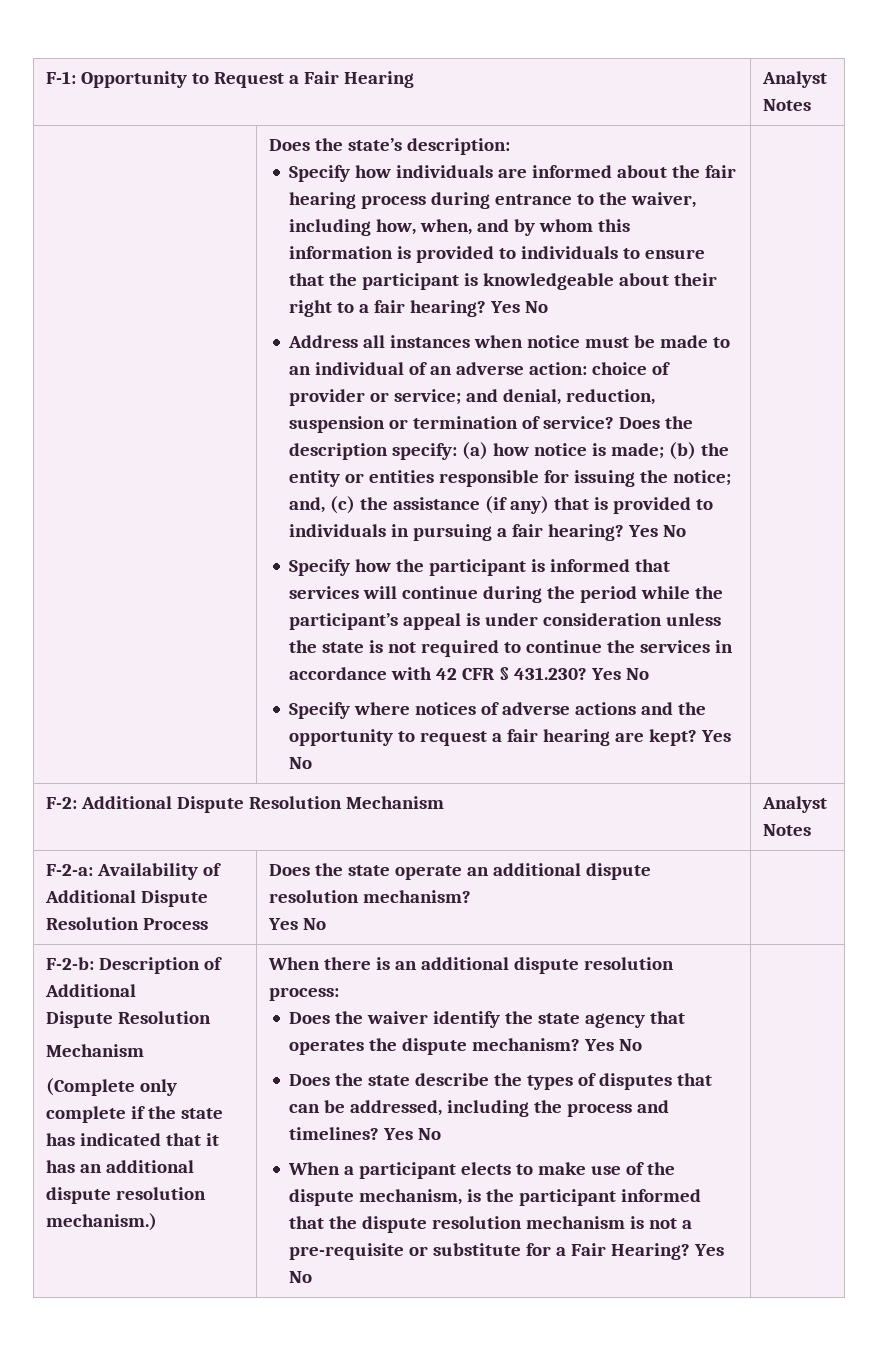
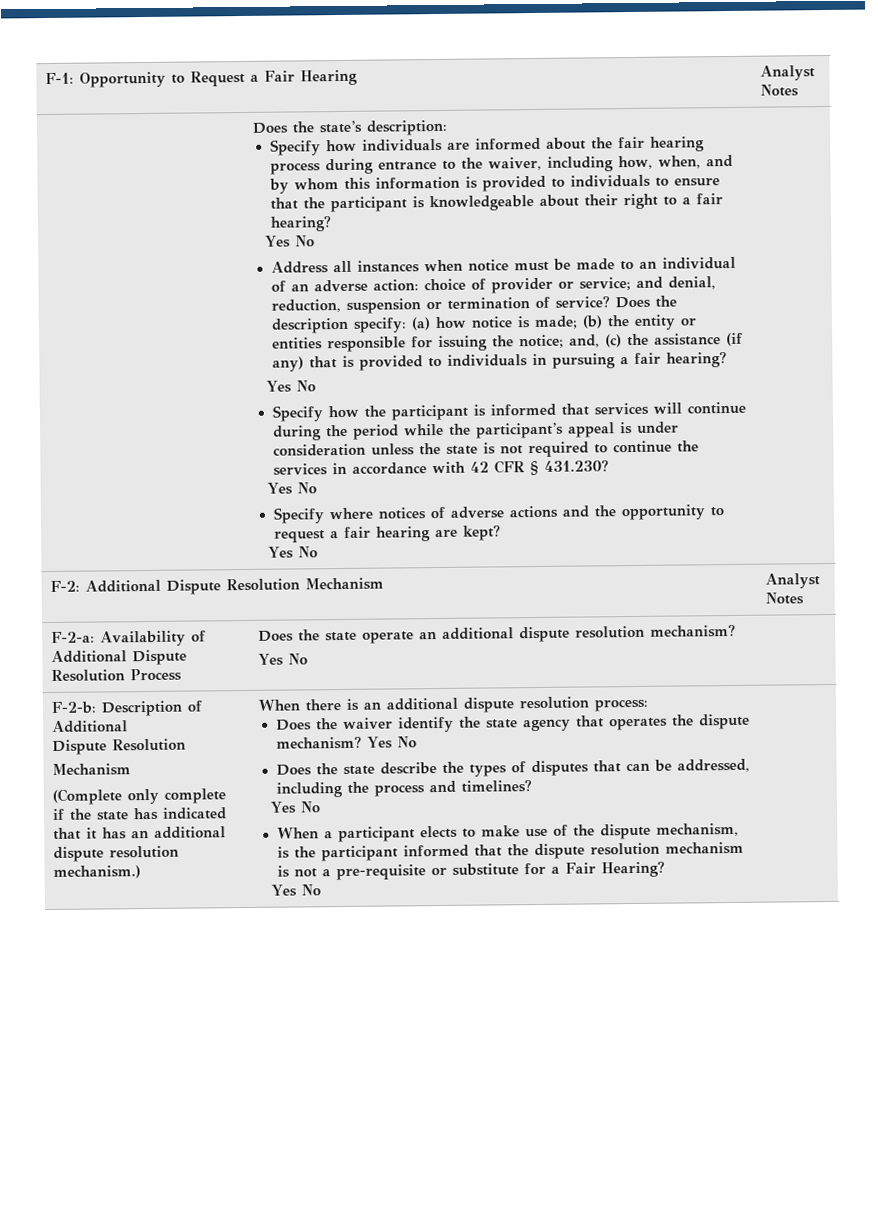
- Specify how individuals are informed about the fair hearing process during entrance to the waiver, including how, when, and by whom this information is provided to individuals to ensure that the participant is knowledgeable about their right to a fair hearing? Yes No
+ Specify how individuals are informed about the fair hearing process during entrance to the waiver, including how, when, and by whom this information is provided to individuals to ensure that the participant is knowledgeable about their right to a fair hearing?
+ Yes No
- Does the description specify: (a) how notice is made; (b) the entity or entities responsible for issuing the notice; and, (c) the assistance (if any) that is provided to individuals in pursuing a fair hearing? Yes No
+ Does the description specify: (a) how notice is made; (b) the entity or entities responsible for issuing the notice; and, (c) the assistance (if any) that is provided to individuals in pursuing a fair hearing?
+ Yes No
- Specify how the participant is informed that services will continue during the period while the participant’s appeal is under consideration unless the state is not required to continue the services in accordance with 42 CFR § 431.230? Yes No
+ Specify how the participant is informed that services will continue during the period while the participant’s appeal is under consideration unless the state is not required to continue the services in accordance with 42 CFR § 431.230?
+ Yes No
- Specify where notices of adverse actions and the opportunity to request a fair hearing are kept? Yes No
+ Specify where notices of adverse actions and the opportunity to request a fair hearing are kept?
+ Yes No
- Does the state describe the types of disputes that can be addressed, including the process and timelines? Yes No
+ Does the state describe the types of disputes that can be addressed, including the process and timelines?
+ Yes No
- When a participant elects to make use of the dispute mechanism, is the participant informed that the dispute resolution mechanism is not a pre-requisite or substitute for a Fair Hearing? Yes No
+ When a participant elects to make use of the dispute mechanism, is the participant informed that the dispute resolution mechanism is not a pre-requisite or substitute for a Fair Hearing?
+ Yes No

